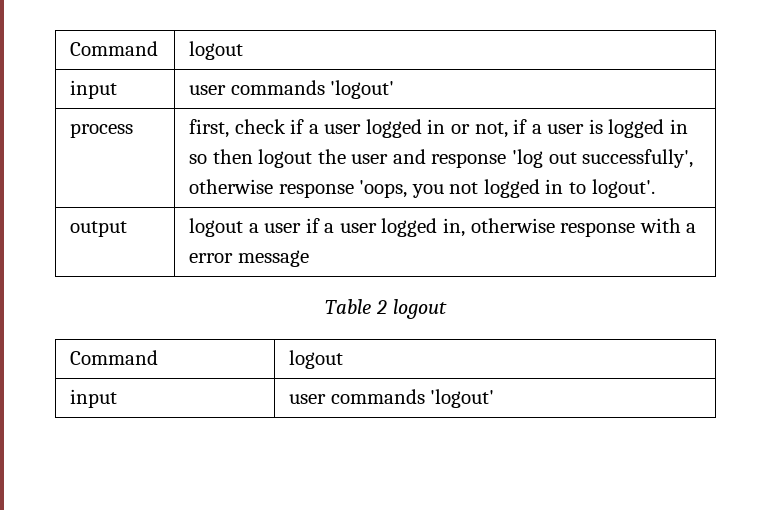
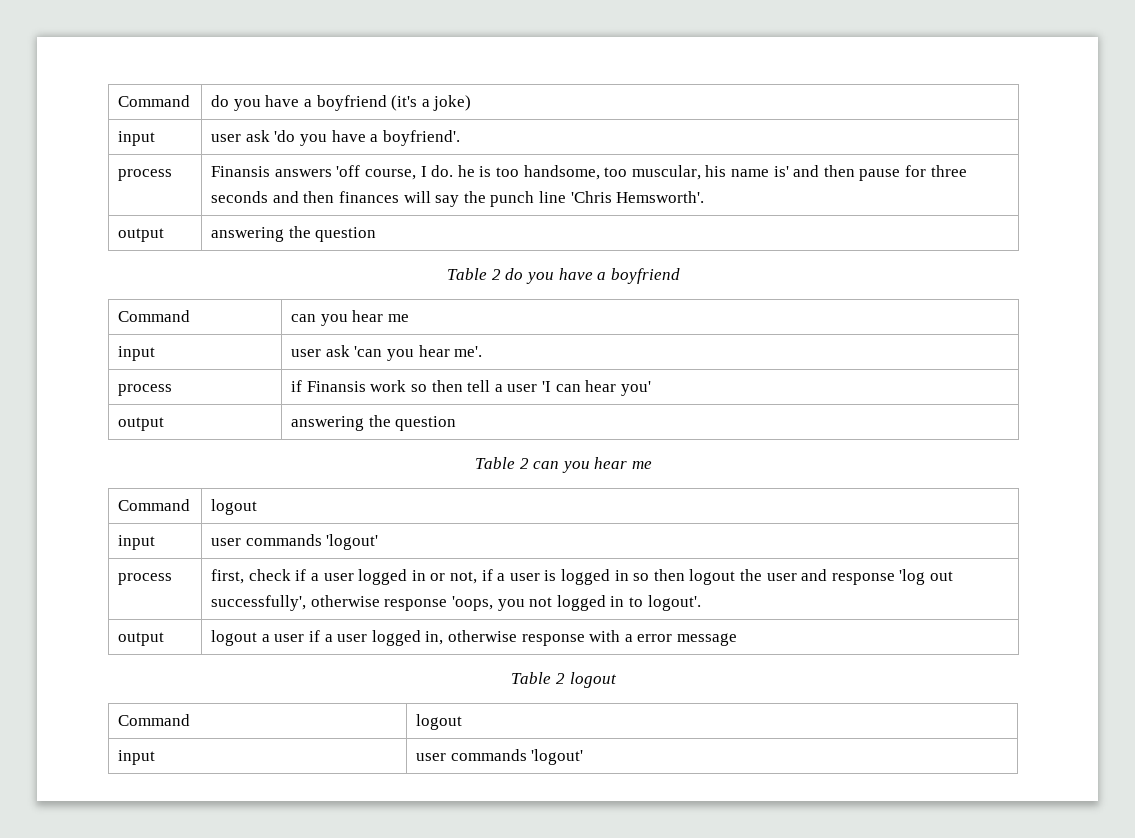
+ Command | do you have a boyfriend (it's a joke)
+ input | user ask 'do you have a boyfriend'.
+ process | Finansis answers 'off course, I do. he is too handsome, too muscular, his name is' and then pause for three seconds and then finances will say the punch line 'Chris Hemsworth'.
+ output | answering the question
+ Table 2 do you have a boyfriend
+ Command | can you hear me
+ input | user ask 'can you hear me'.
+ process | if Finansis work so then tell a user 'I can hear you'
+ output | answering the question
+ Table 2 can you hear me

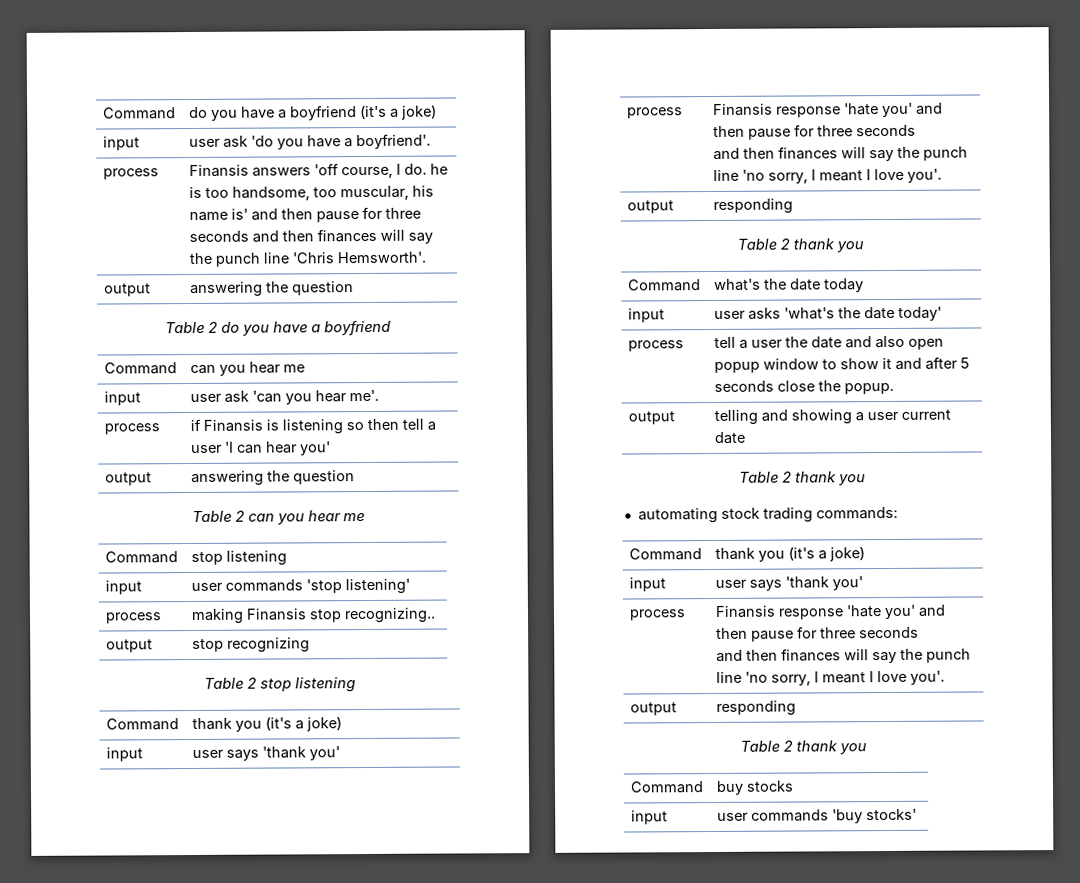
- process | if Finansis work so then tell a user 'I can hear you'
+ process | if Finansis is listening so then tell a user 'I can hear you'
  Table 2 can you hear me
- Command | logout
- input | user commands 'logout'
- process | first, check if a user logged in or not, if a user is logged in so then logout the user and response 'log out successfully', otherwise response 'oops, you not logged in to logout'.
- output | logout a user if a user logged in, otherwise response with a error message
- Table 2 logout
- Command | logout
- input | user commands 'logout'
+ Command | stop listening
+ input | user commands 'stop listening'
+ process | making Finansis stop recognizing..
+ output | stop recognizing
+ Table 2 stop listening
+ Command | thank you (it's a joke)
+ input | user says 'thank you'
+ process | Finansis response 'hate you' and then pause for three seconds
+ and then finances will say the punch line 'no sorry, I meant I love you'.
+ output | responding
+ Table 2 thank you
+ Command | what's the date today
+ input | user asks 'what's the date today'
+ process | tell a user the date and also open popup window to show it and after 5 seconds close the popup.
+ output | telling and showing a user current date
+ Table 2 thank you
+ automating stock trading commands:
+ Command | thank you (it's a joke)
+ input | user says 'thank you'
+ process | Finansis response 'hate you' and then pause for three seconds
+ and then finances will say the punch line 'no sorry, I meant I love you'.
+ output | responding
+ Table 2 thank you
+ Command | buy stocks
+ input | user commands 'buy stocks'

